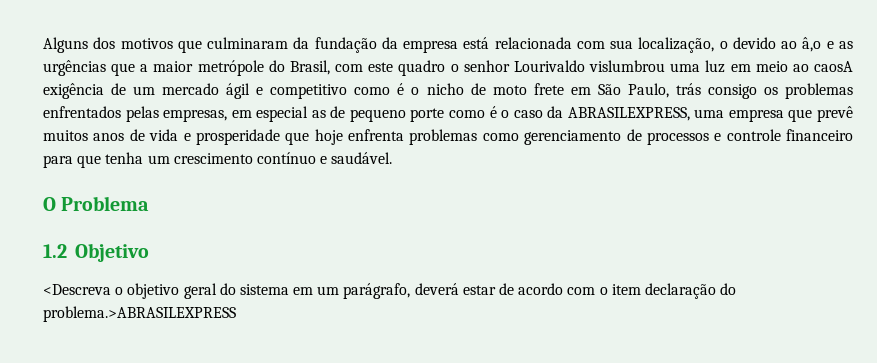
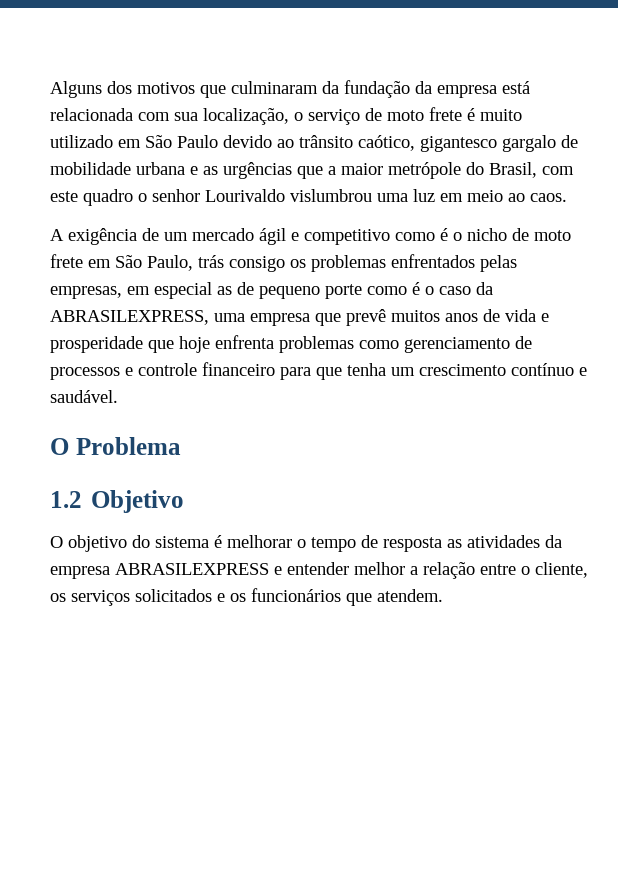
- Alguns dos motivos que culminaram da fundação da empresa está relacionada com sua localização, o devido ao â,o e as urgências que a maior metrópole do Brasil, com este quadro o senhor Lourivaldo vislumbrou uma luz em meio ao caosA exigência de um mercado ágil e competitivo como é o nicho de moto frete em São Paulo, trás consigo os problemas enfrentados pelas empresas, em especial as de pequeno porte como é o caso da ABRASILEXPRESS, uma empresa que prevê muitos anos de vida e prosperidade que hoje enfrenta problemas como gerenciamento de processos e controle financeiro para que tenha um crescimento contínuo e saudável.
+ Alguns dos motivos que culminaram da fundação da empresa está relacionada com sua localização, o serviço de moto frete é muito utilizado em São Paulo devido ao trânsito caótico, gigantesco gargalo de mobilidade urbana e as urgências que a maior metrópole do Brasil, com este quadro o senhor Lourivaldo vislumbrou uma luz em meio ao caos.
+ A exigência de um mercado ágil e competitivo como é o nicho de moto frete em São Paulo, trás consigo os problemas enfrentados pelas empresas, em especial as de pequeno porte como é o caso da ABRASILEXPRESS, uma empresa que prevê muitos anos de vida e prosperidade que hoje enfrenta problemas como gerenciamento de processos e controle financeiro para que tenha um crescimento contínuo e saudável.
- <Descreva o objetivo geral do sistema em um parágrafo, deverá estar de acordo com o item declaração do problema.>ABRASILEXPRESS
+ O objetivo do sistema é melhorar o tempo de resposta as atividades da empresa ABRASILEXPRESS e entender melhor a relação entre o cliente, os serviços solicitados e os funcionários que atendem.

